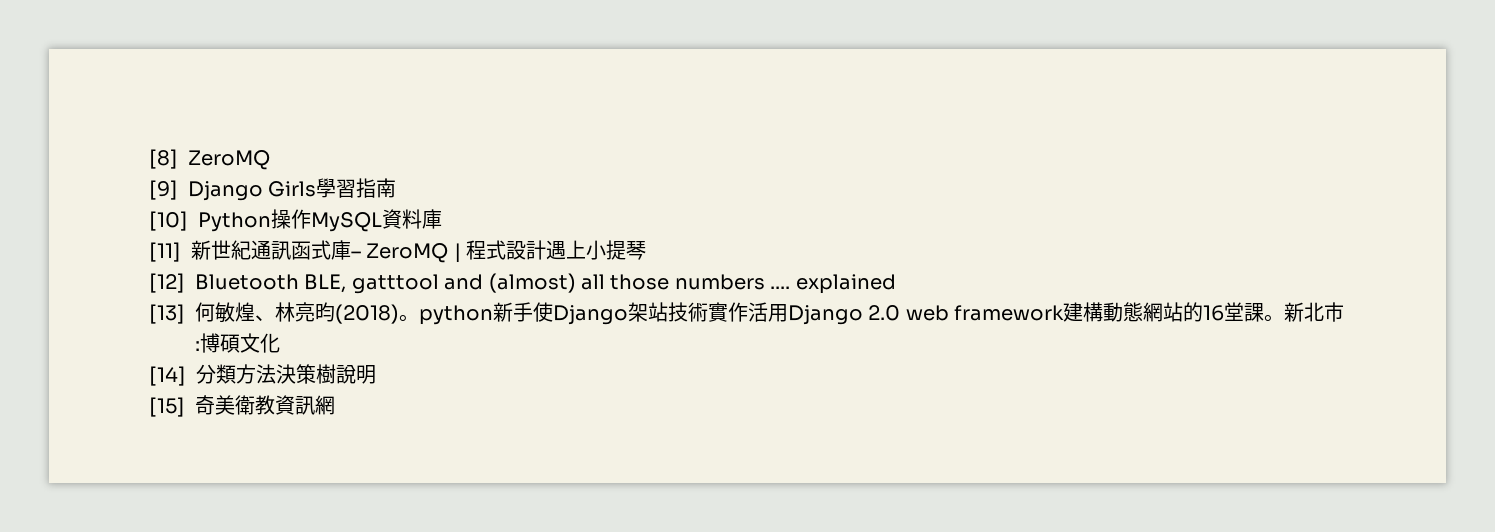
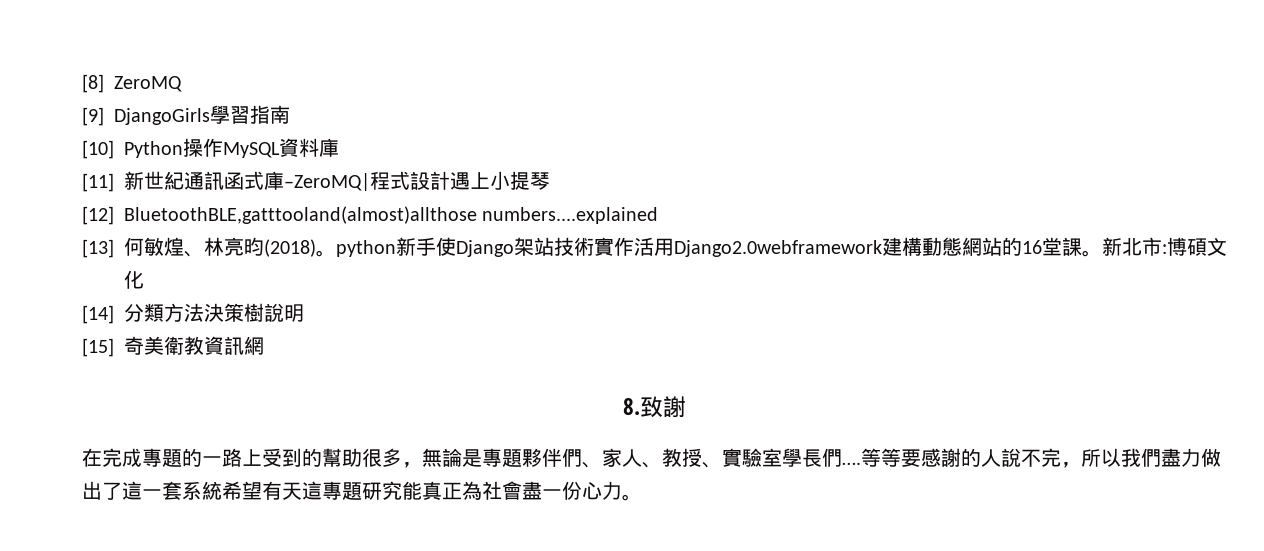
- [9] Django Girls學習指南
+ [9] DjangoGirls學習指南
- [11]新世紀通訊函式庫– ZeroMQ | 程式設計遇上小提琴
+ [11]新世紀通訊函式庫–ZeroMQ|程式設計遇上小提琴
- [12] Bluetooth BLE, gatttool and (almost) all those numbers .... explained
+ [12] BluetoothBLE,gatttooland(almost)allthose numbers....explained
- [13]何敏煌、林亮昀(2018)。python新手使Django架站技術實作活用Django 2.0 web framework建構動態網站的16堂課。
+ [13]何敏煌、林亮昀(2018)。python新手使Django架站技術實作活用Django2.0webframework建構動態網站的16堂課。
+ 8.致謝
+ 在完成專題的一路上受到的幫助很多，無論是專題夥伴們、家人、教授、實驗室學長們….等等要感謝的人說不完，所以我們盡力做出了這一套系統希望有天這專題研究能真正為社會盡一份心力。

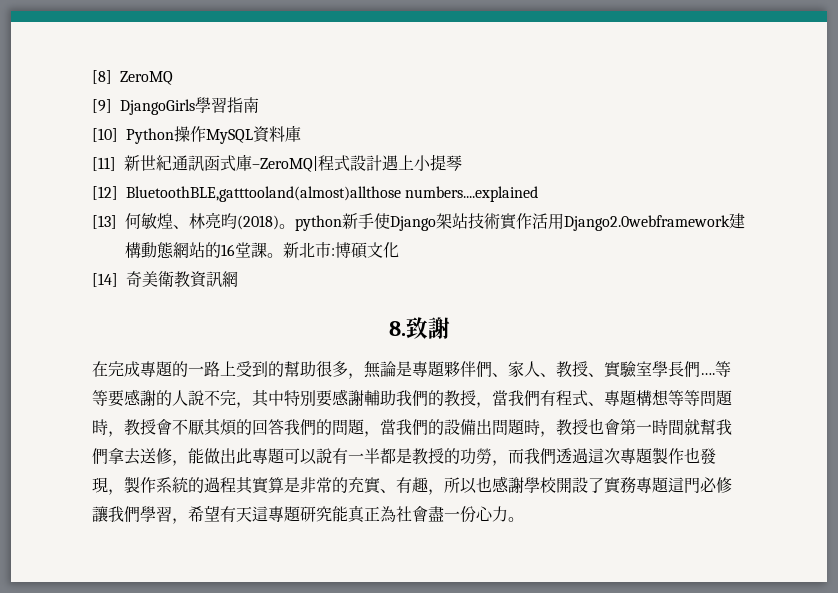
- [14]分類方法決策樹說明
- [15]奇美衛教資訊網
+ [14]奇美衛教資訊網
- 等等要感謝的人說不完，所以我們盡力做出了這一套系統希望有天這專題研究能真正為社會盡一份心力。
+ 等等要感謝的人說不完，其中特別要感謝輔助我們的教授，當我們有程式、專題構想等等問題時，教授會不厭其煩的回答我們的問題，當我們的設備出問題時，教授也會第一時間就幫我們拿去送修，能做出此專題可以說有一半都是教授的功勞，而我們透過這次專題製作也發現，製作系統的過程其實算是非常的充實、有趣，所以也感謝學校開設了實務專題這門必修讓我們學習，希望有天這專題研究能真正為社會盡一份心力。

